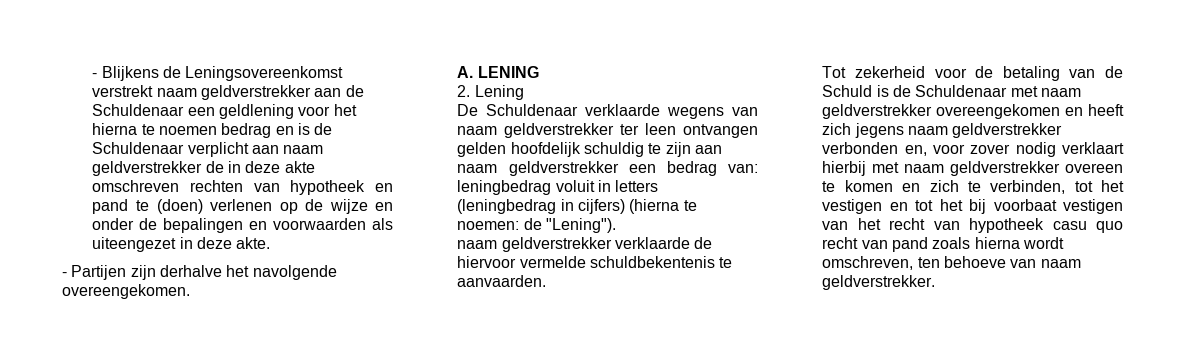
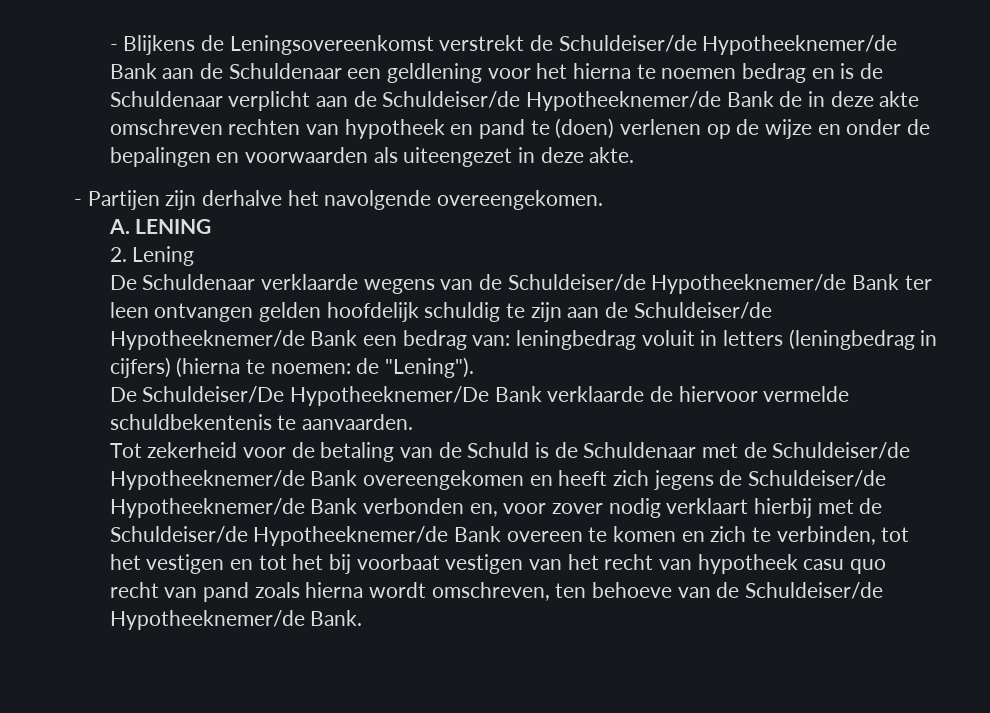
- - Blijkens de Leningsovereenkomst verstrekt naam geldverstrekker aan de Schuldenaar een geldlening voor het hierna te noemen bedrag en is de Schuldenaar verplicht aan naam geldverstrekker de in deze akte omschreven rechten van hypotheek en pand te (doen) verlenen op de wijze en onder de bepalingen en voorwaarden als uiteengezet in deze akte.
+ - Blijkens de Leningsovereenkomst verstrekt de Schuldeiser/de Hypotheeknemer/de Bank aan de Schuldenaar een geldlening voor het hierna te noemen bedrag en is de Schuldenaar verplicht aan de Schuldeiser/de Hypotheeknemer/de Bank de in deze akte omschreven rechten van hypotheek en pand te (doen) verlenen op de wijze en onder de bepalingen en voorwaarden als uiteengezet in deze akte.
- De Schuldenaar verklaarde wegens van naam geldverstrekker ter leen ontvangen gelden hoofdelijk schuldig te zijn aan naam geldverstrekker een bedrag van: leningbedrag voluit in letters (leningbedrag in cijfers) (hierna te noemen: de "Lening").
+ De Schuldenaar verklaarde wegens van de Schuldeiser/de Hypotheeknemer/de Bank ter leen ontvangen gelden hoofdelijk schuldig te zijn aan de Schuldeiser/de Hypotheeknemer/de Bank een bedrag van: leningbedrag voluit in letters (leningbedrag in cijfers) (hierna te noemen: de "Lening").
- naam geldverstrekker verklaarde de hiervoor vermelde schuldbekentenis te aanvaarden.
+ De Schuldeiser/De Hypotheeknemer/De Bank verklaarde de hiervoor vermelde schuldbekentenis te aanvaarden.
- Tot zekerheid voor de betaling van de Schuld is de Schuldenaar met naam geldverstrekker overeengekomen en heeft zich jegens naam geldverstrekker verbonden en, voor zover nodig verklaart hierbij met naam geldverstrekker overeen te komen en zich te verbinden, tot het vestigen en tot het bij voorbaat vestigen van het recht van hypotheek casu quo recht van pand zoals hierna wordt omschreven, ten behoeve van naam geldverstrekker.
+ Tot zekerheid voor de betaling van de Schuld is de Schuldenaar met de Schuldeiser/de Hypotheeknemer/de Bank overeengekomen en heeft zich jegens de Schuldeiser/de Hypotheeknemer/de Bank verbonden en, voor zover nodig verklaart hierbij met de Schuldeiser/de Hypotheeknemer/de Bank overeen te komen en zich te verbinden, tot het vestigen en tot het bij voorbaat vestigen van het recht van hypotheek casu quo recht van pand zoals hierna wordt omschreven, ten behoeve van de Schuldeiser/de Hypotheeknemer/de Bank.

